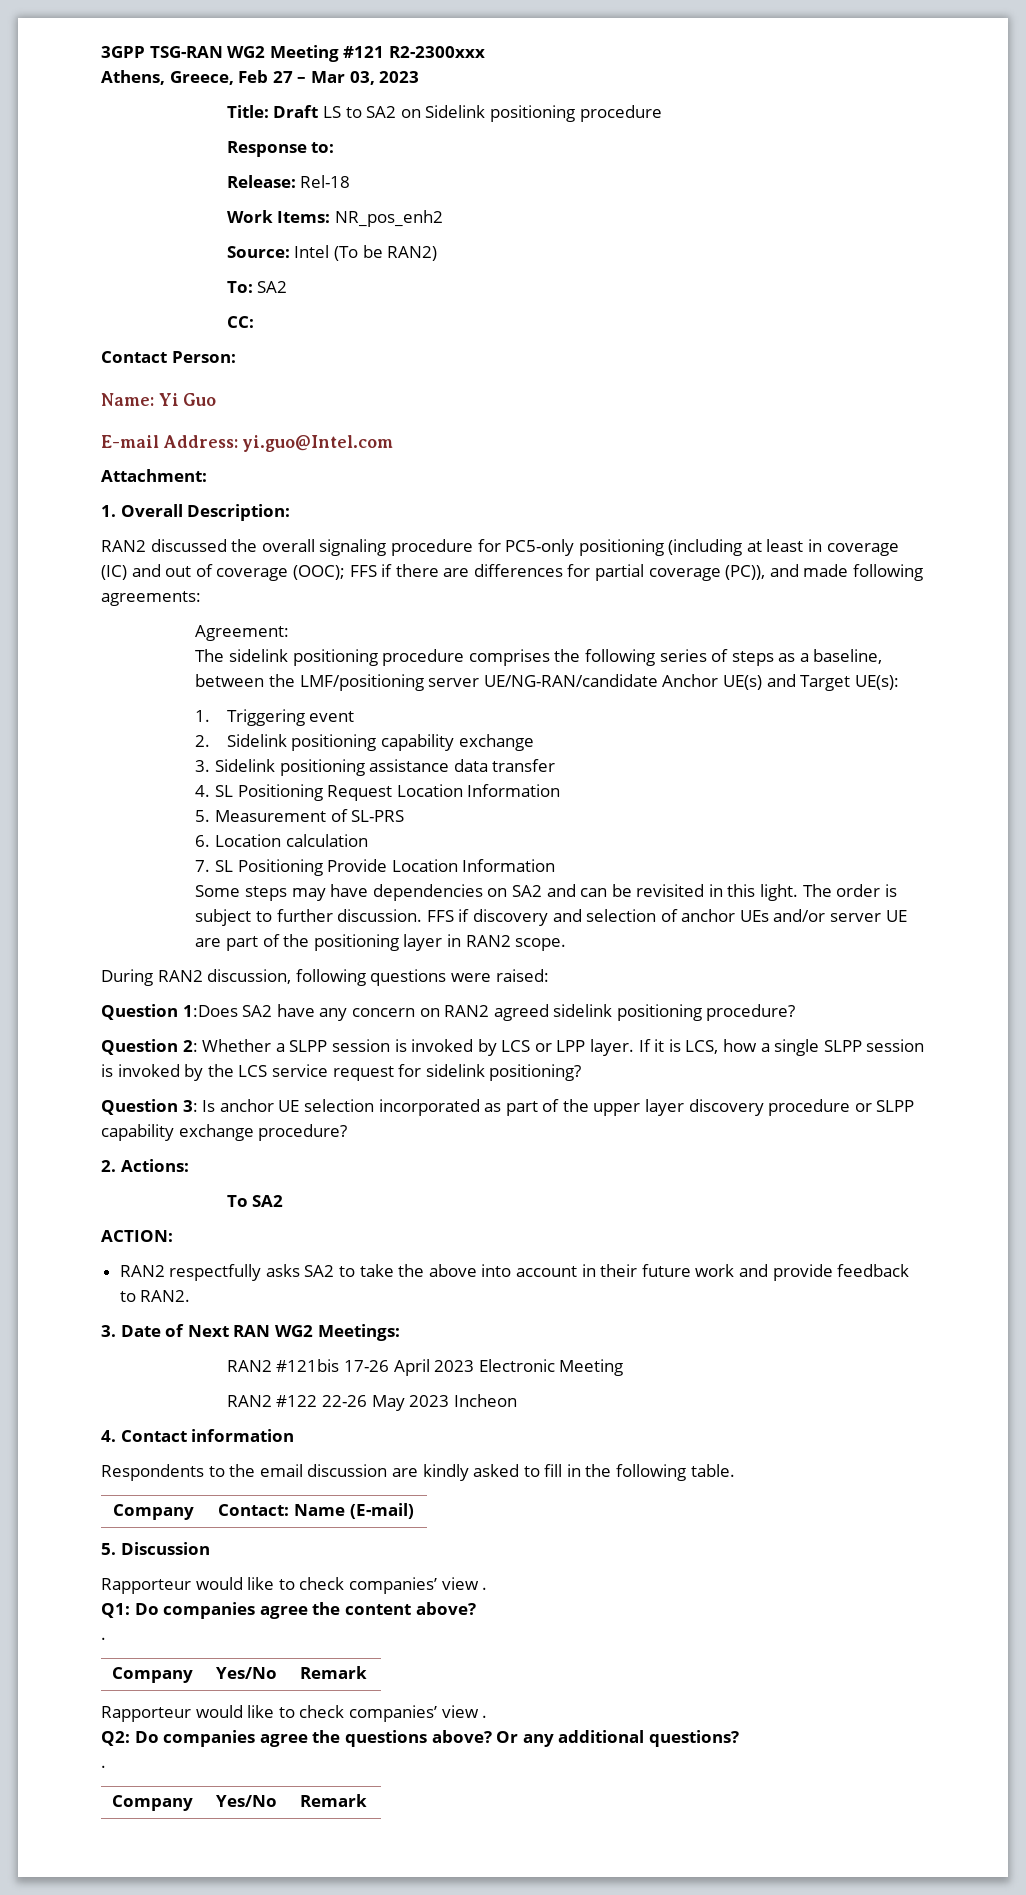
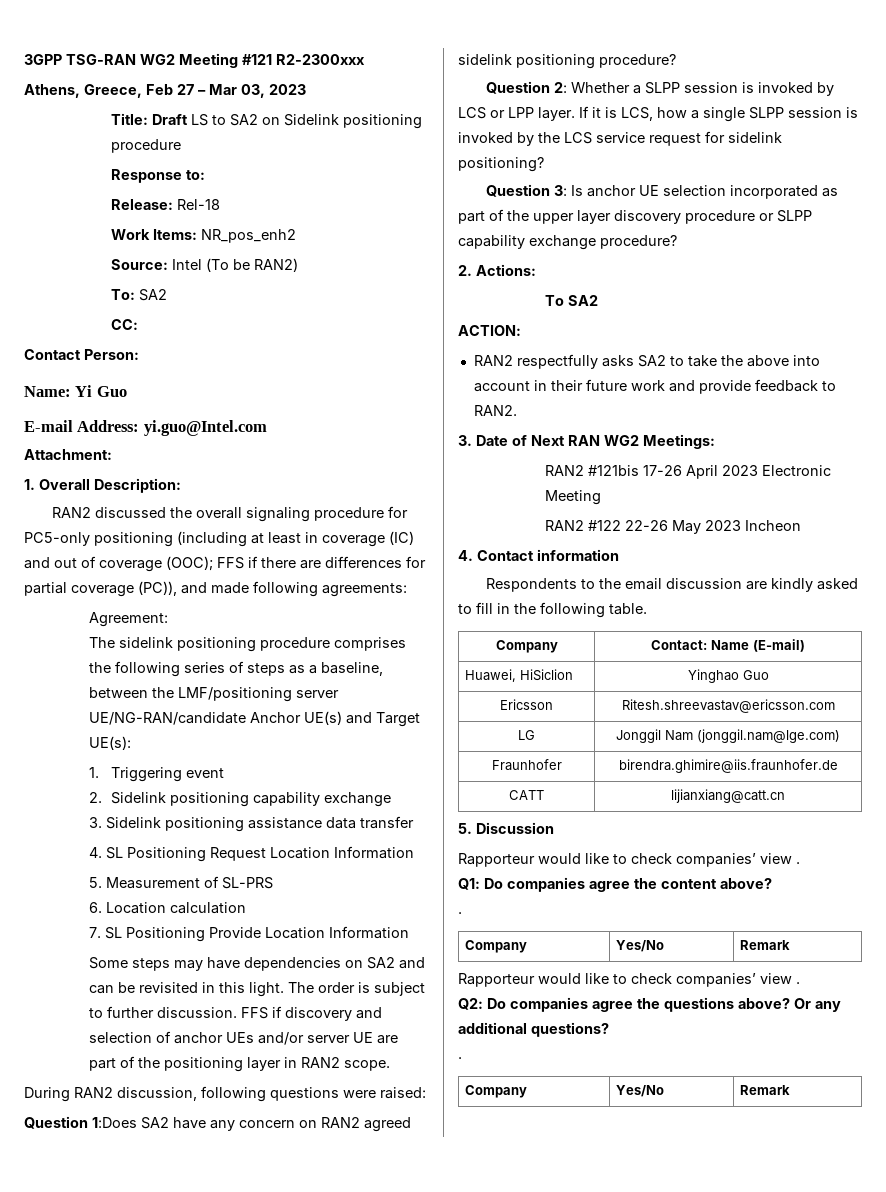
+ Huawei, HiSiclion | Yinghao Guo
+ Ericsson | Ritesh.shreevastav@ericsson.com
+ LG | Jonggil Nam (jonggil.nam@lge.com)
+ Fraunhofer | birendra.ghimire@iis.fraunhofer.de
+ CATT | lijianxiang@catt.cn

